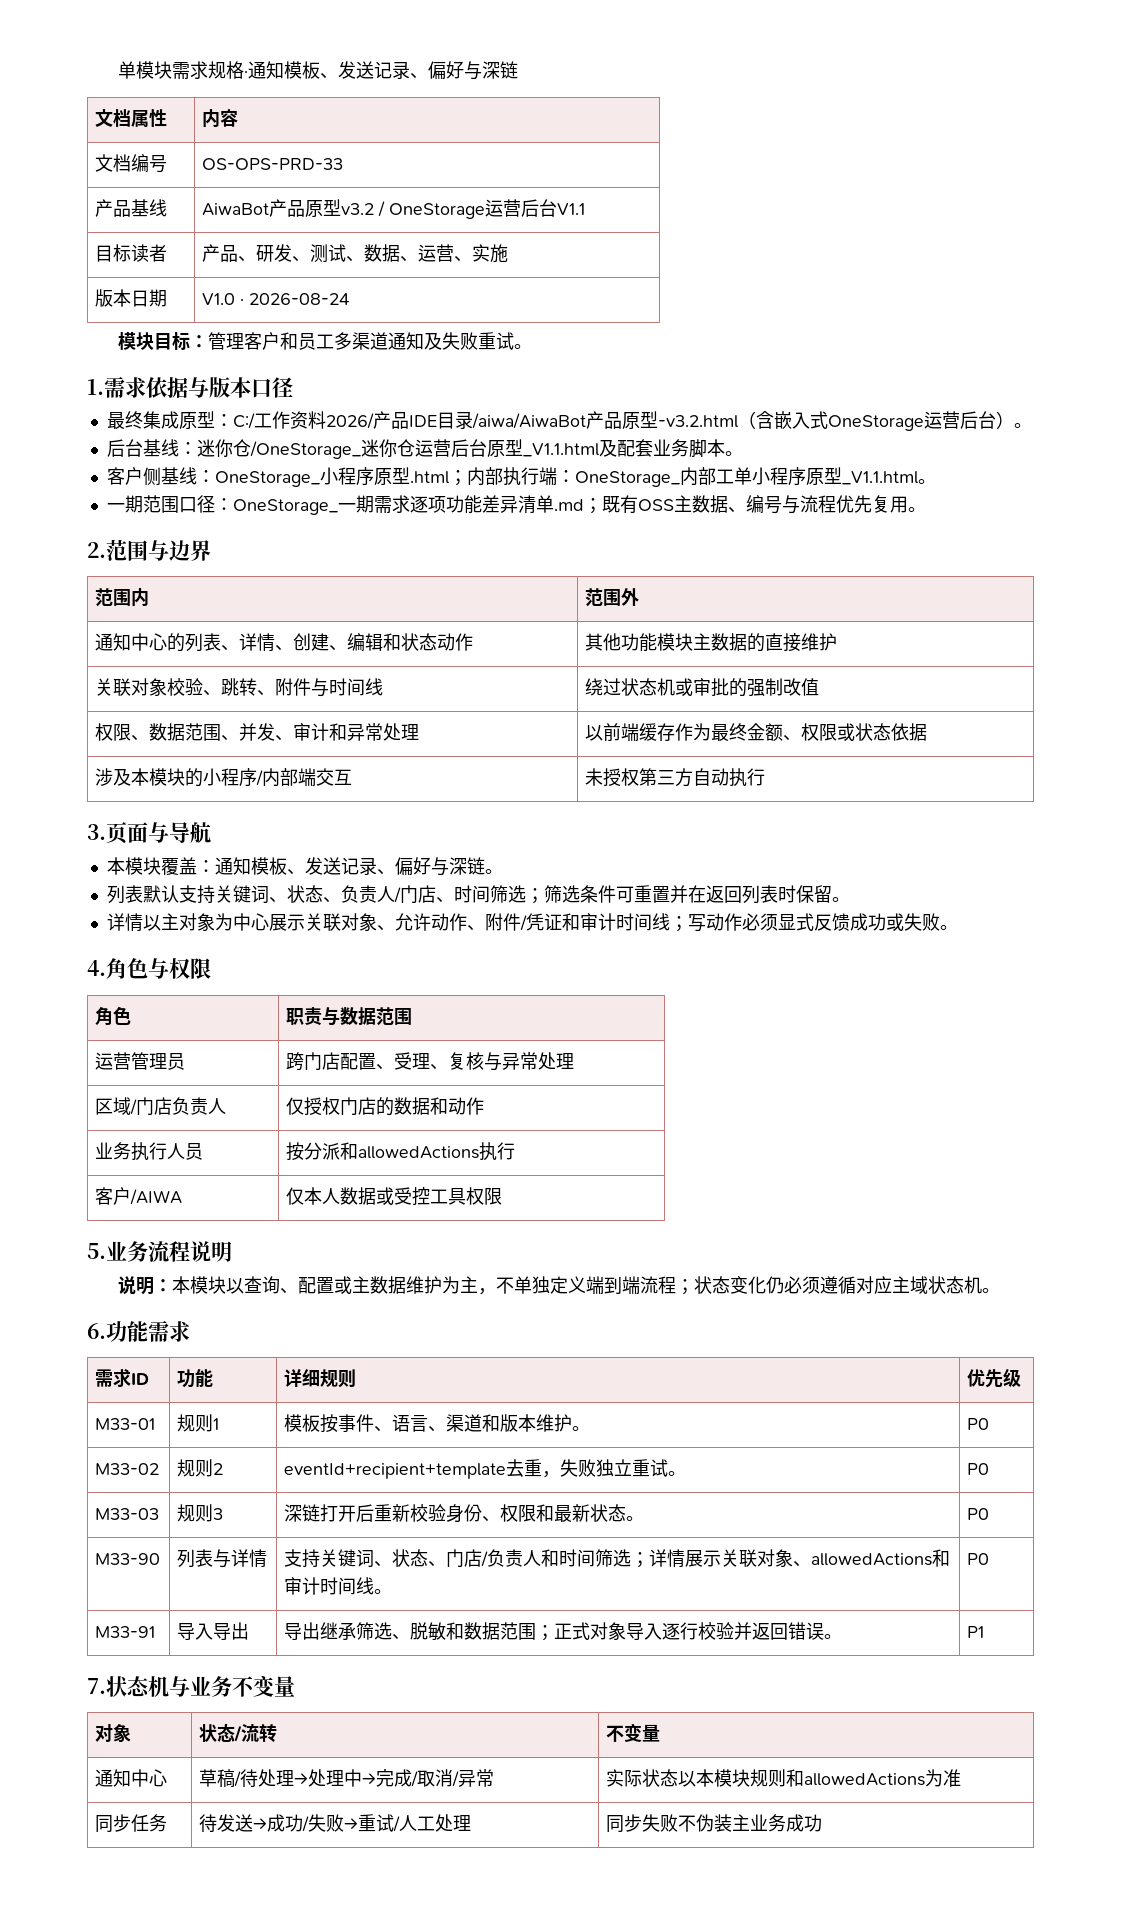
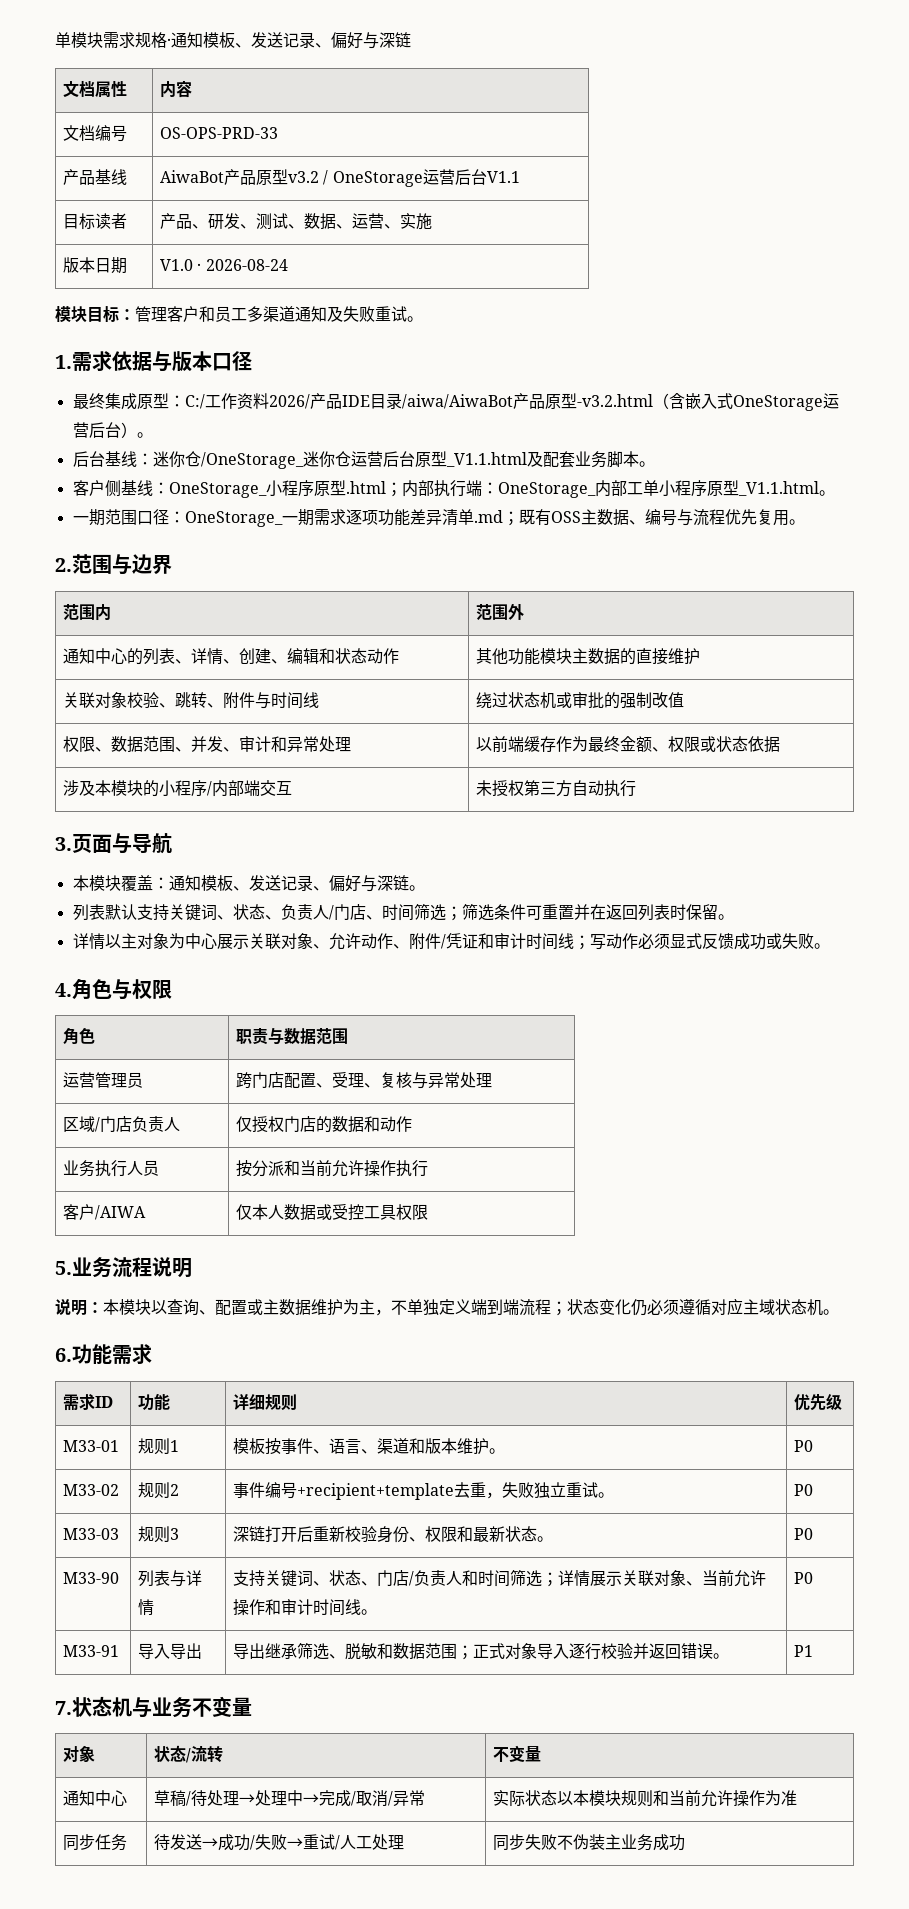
- 业务执行人员 | 按分派和allowedActions执行
+ 业务执行人员 | 按分派和当前允许操作执行
- M33-02 | 规则2 | eventId+recipient+template去重，失败独立重试。 | P0
+ M33-02 | 规则2 | 事件编号+recipient+template去重，失败独立重试。 | P0
- M33-90 | 列表与详情 | 支持关键词、状态、门店/负责人和时间筛选；详情展示关联对象、allowedActions和审计时间线。 | P0
+ M33-90 | 列表与详情 | 支持关键词、状态、门店/负责人和时间筛选；详情展示关联对象、当前允许操作和审计时间线。 | P0
- 通知中心 | 草稿/待处理→处理中→完成/取消/异常 | 实际状态以本模块规则和allowedActions为准
+ 通知中心 | 草稿/待处理→处理中→完成/取消/异常 | 实际状态以本模块规则和当前允许操作为准

